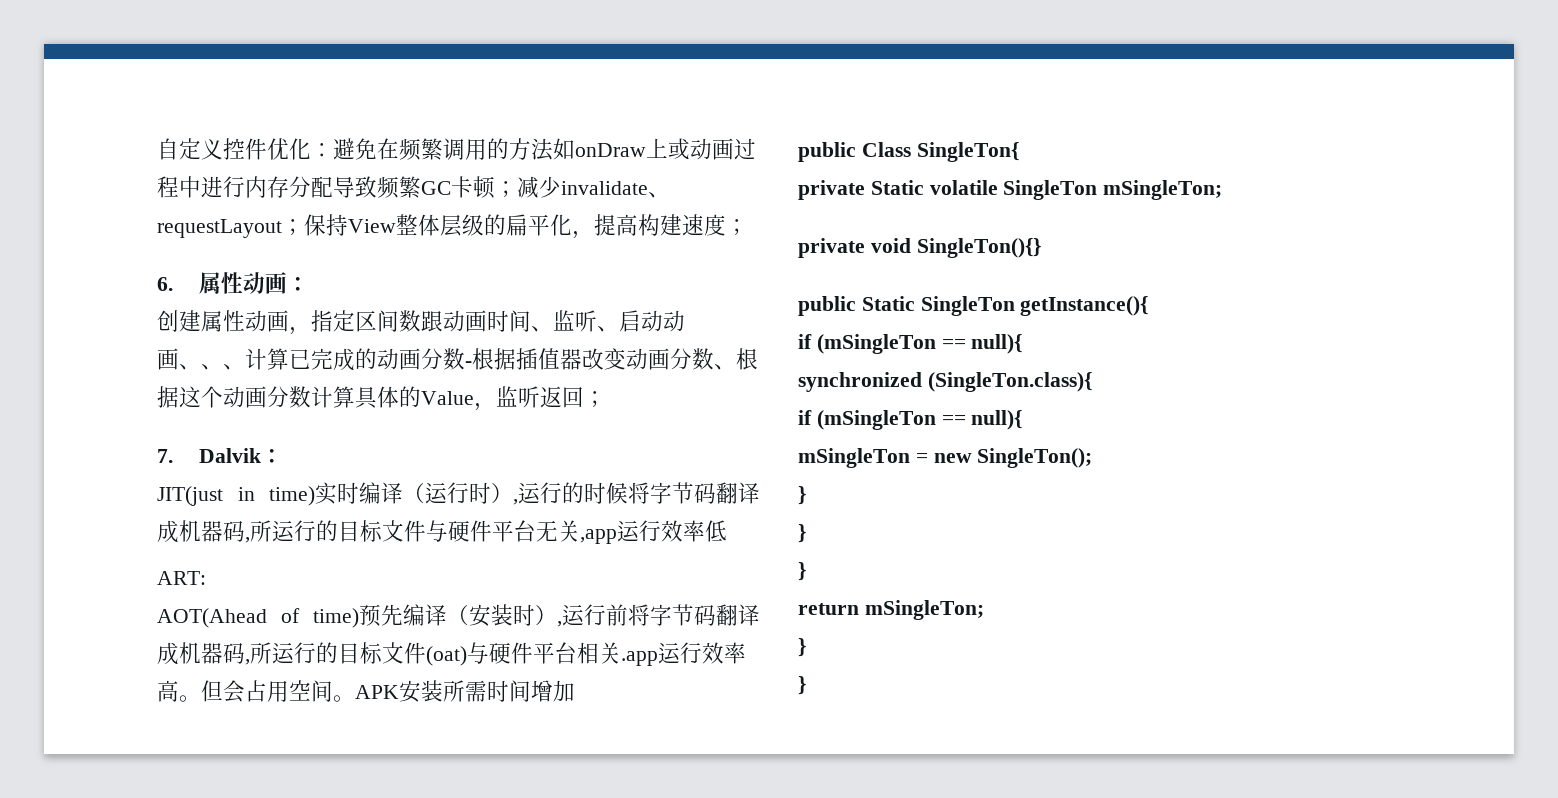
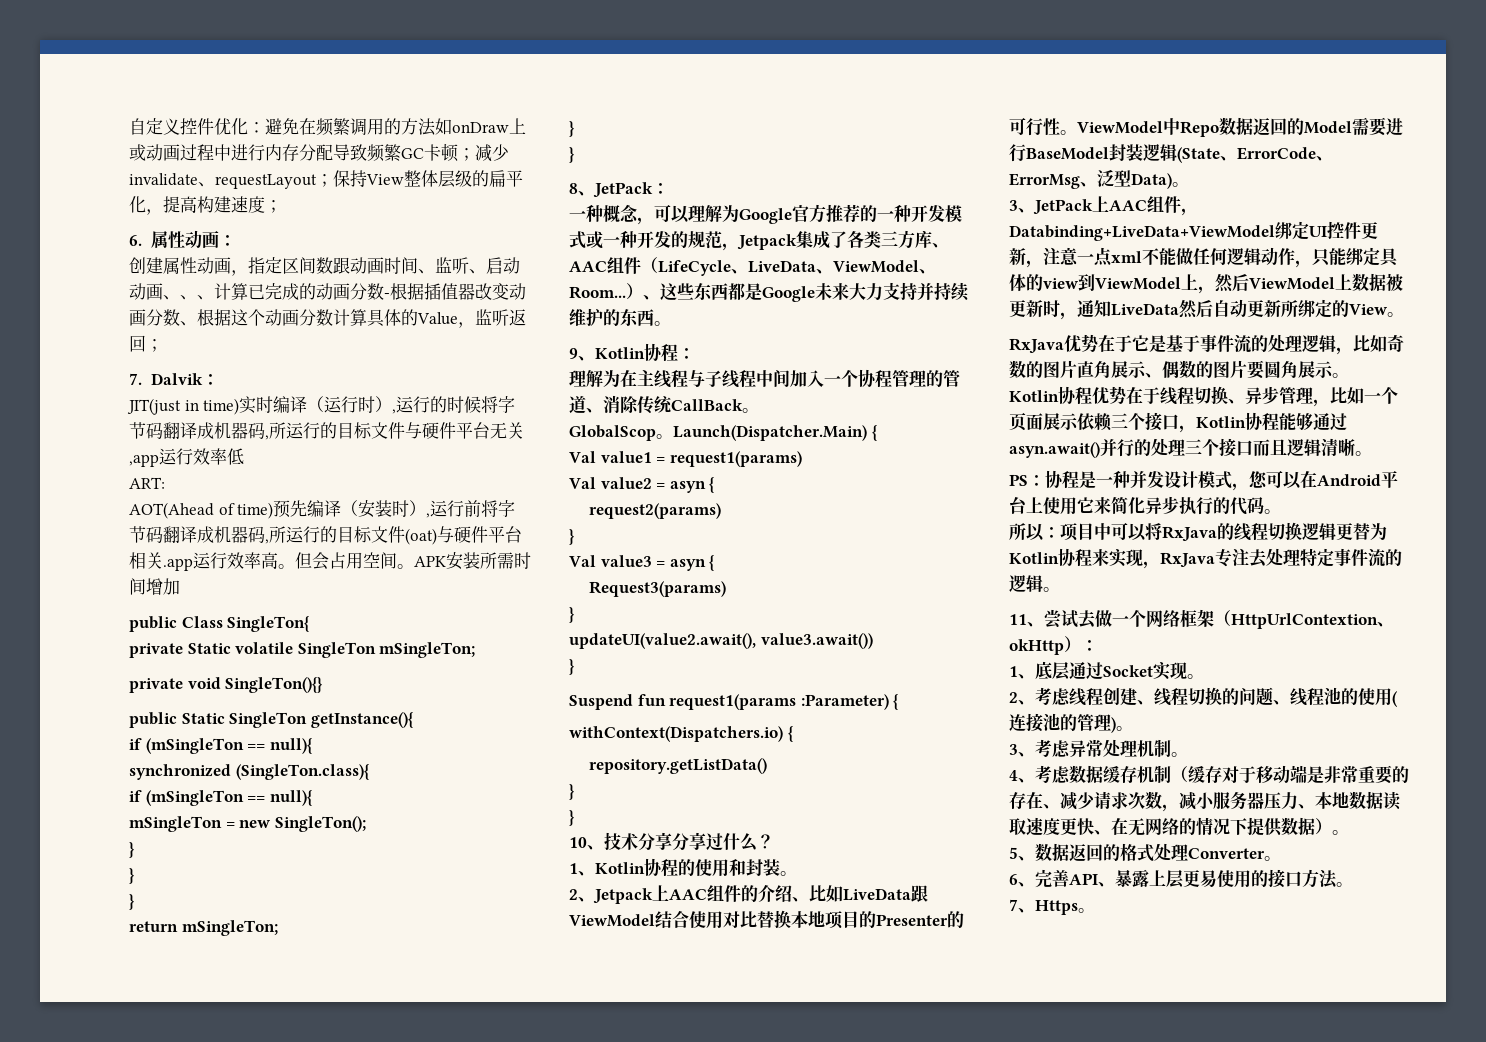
+ 8、JetPack：
+ 一种概念，可以理解为Google官方推荐的一种开发模式或一种开发的规范，Jetpack集成了各类三方库、AAC组件（LifeCycle、LiveData、ViewModel、Room...）、这些东西都是Google未来大力支持并持续维护的东西。
+ 9、Kotlin协程：
+ 理解为在主线程与子线程中间加入一个协程管理的管道、消除传统CallBack。
+ GlobalScop。Launch(Dispatcher.Main) {
+ Val value1 = request1(params)
+ Val value2 = asyn {
+ request2(params)
+ }
+ Val value3 = asyn {
+ Request3(params)
+ }
+ updateUI(value2.await(), value3.await())
+ }
+ Suspend fun request1(params :Parameter) {
+ withContext(Dispatchers.io) {
+ repository.getListData()
+ }
+ }
+ 10、技术分享分享过什么？
+ 1、Kotlin协程的使用和封装。
+ 2、Jetpack上AAC组件的介绍、比如LiveData跟ViewModel结合使用对比替换本地项目的Presenter的可行性。ViewModel中Repo数据返回的Model需要进行BaseModel封装逻辑(State、ErrorCode、ErrorMsg、泛型Data)。
+ 3、JetPack上AAC组件，Databinding+LiveData+ViewModel绑定UI控件更新，注意一点xml不能做任何逻辑动作，只能绑定具体的view到ViewModel上，然后ViewModel上数据被更新时，通知LiveData然后自动更新所绑定的View。
+ RxJava优势在于它是基于事件流的处理逻辑，比如奇数的图片直角展示、偶数的图片要圆角展示。
+ Kotlin协程优势在于线程切换、异步管理，比如一个页面展示依赖三个接口，Kotlin协程能够通过asyn.await()并行的处理三个接口而且逻辑清晰。
+ PS：协程是一种并发设计模式，您可以在Android平台上使用它来简化异步执行的代码。
+ 所以：项目中可以将RxJava的线程切换逻辑更替为Kotlin协程来实现，RxJava专注去处理特定事件流的逻辑。
+ 11、尝试去做一个网络框架（HttpUrlContextion、okHttp）：
+ 1、底层通过Socket实现。
+ 2、考虑线程创建、线程切换的问题、线程池的使用(连接池的管理)。
+ 3、考虑异常处理机制。
+ 4、考虑数据缓存机制（缓存对于移动端是非常重要的存在、减少请求次数，减小服务器压力、本地数据读取速度更快、在无网络的情况下提供数据）。
+ 5、数据返回的格式处理Converter。
+ 6、完善API、暴露上层更易使用的接口方法。
+ 7、Https。

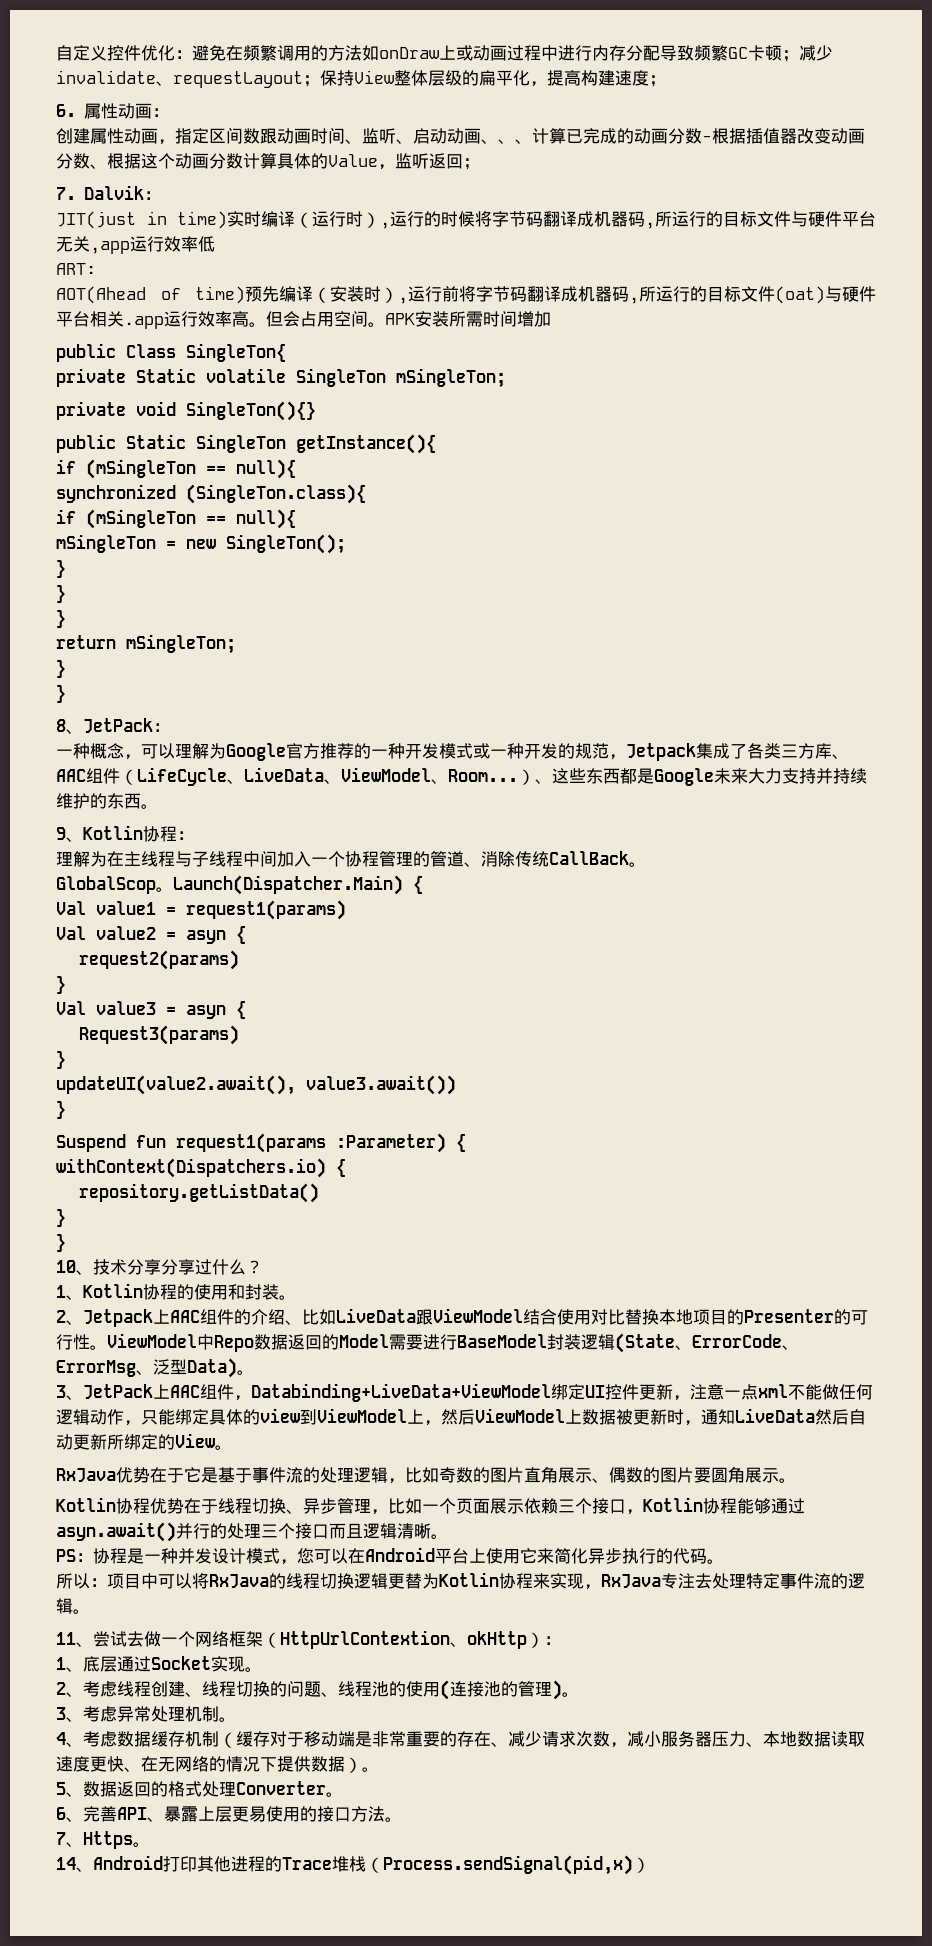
+ 14、Android打印其他进程的Trace堆栈（Process.sendSignal(pid,x)）

